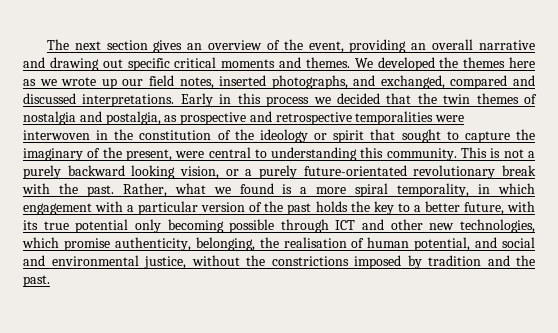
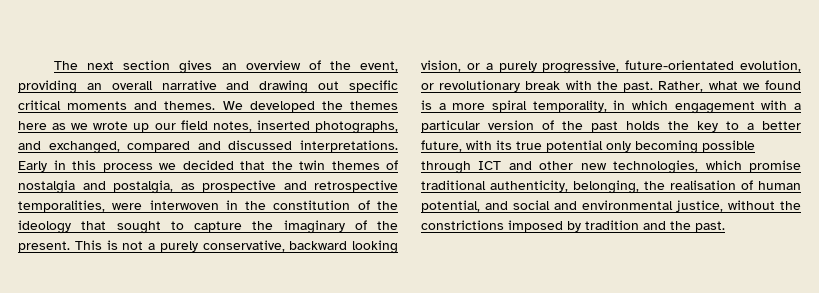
- Early in this process we decided that the twin themes of nostalgia and postalgia, as prospective and retrospective temporalities were interwoven in the constitution of the ideology or spirit that sought to capture the imaginary of the present, were central to understanding this community.
+ Early in this process we decided that the twin themes of nostalgia and postalgia, as prospective and retrospective temporalities, were interwoven in the constitution of the ideology that sought to capture the imaginary of the present.
- This is not a purely backward looking vision, or a purely future-orientated revolutionary break with the past.
+ This is not a purely conservative, backward looking vision, or a purely progressive, future-orientated evolution, or revolutionary break with the past.
- Rather, what we found is a more spiral temporality, in which engagement with a particular version of the past holds the key to a better future, with its true potential only becoming possible through ICT and other new technologies, which promise authenticity, belonging, the realisation of human potential, and social and environmental justice, without the constrictions imposed by tradition and the past.
+ Rather, what we found is a more spiral temporality, in which engagement with a particular version of the past holds the key to a better future, with its true potential only becoming possible through ICT and other new technologies, which promise traditional authenticity, belonging, the realisation of human potential, and social and environmental justice, without the constrictions imposed by tradition and the past.

